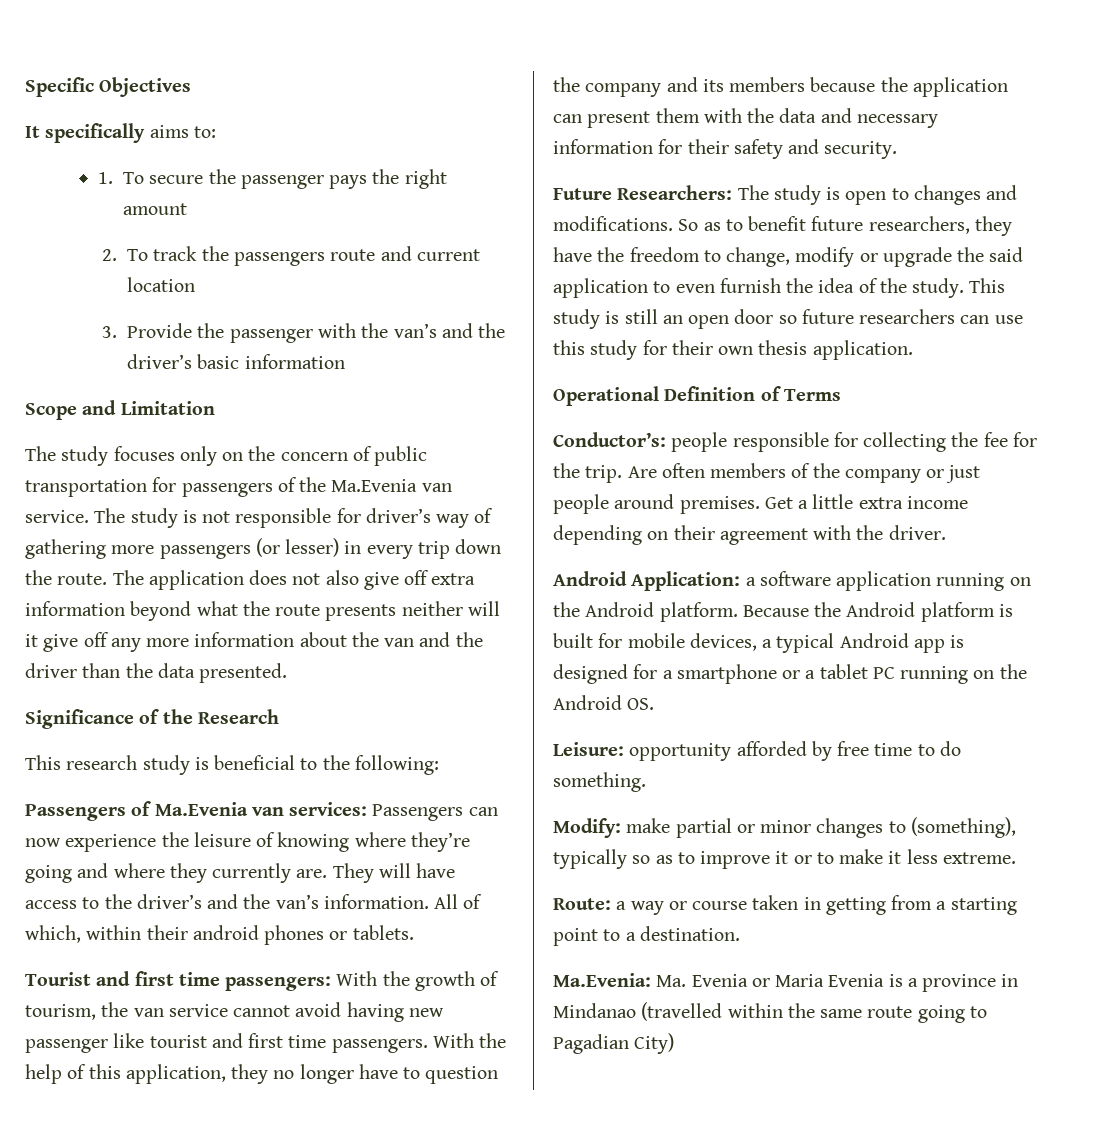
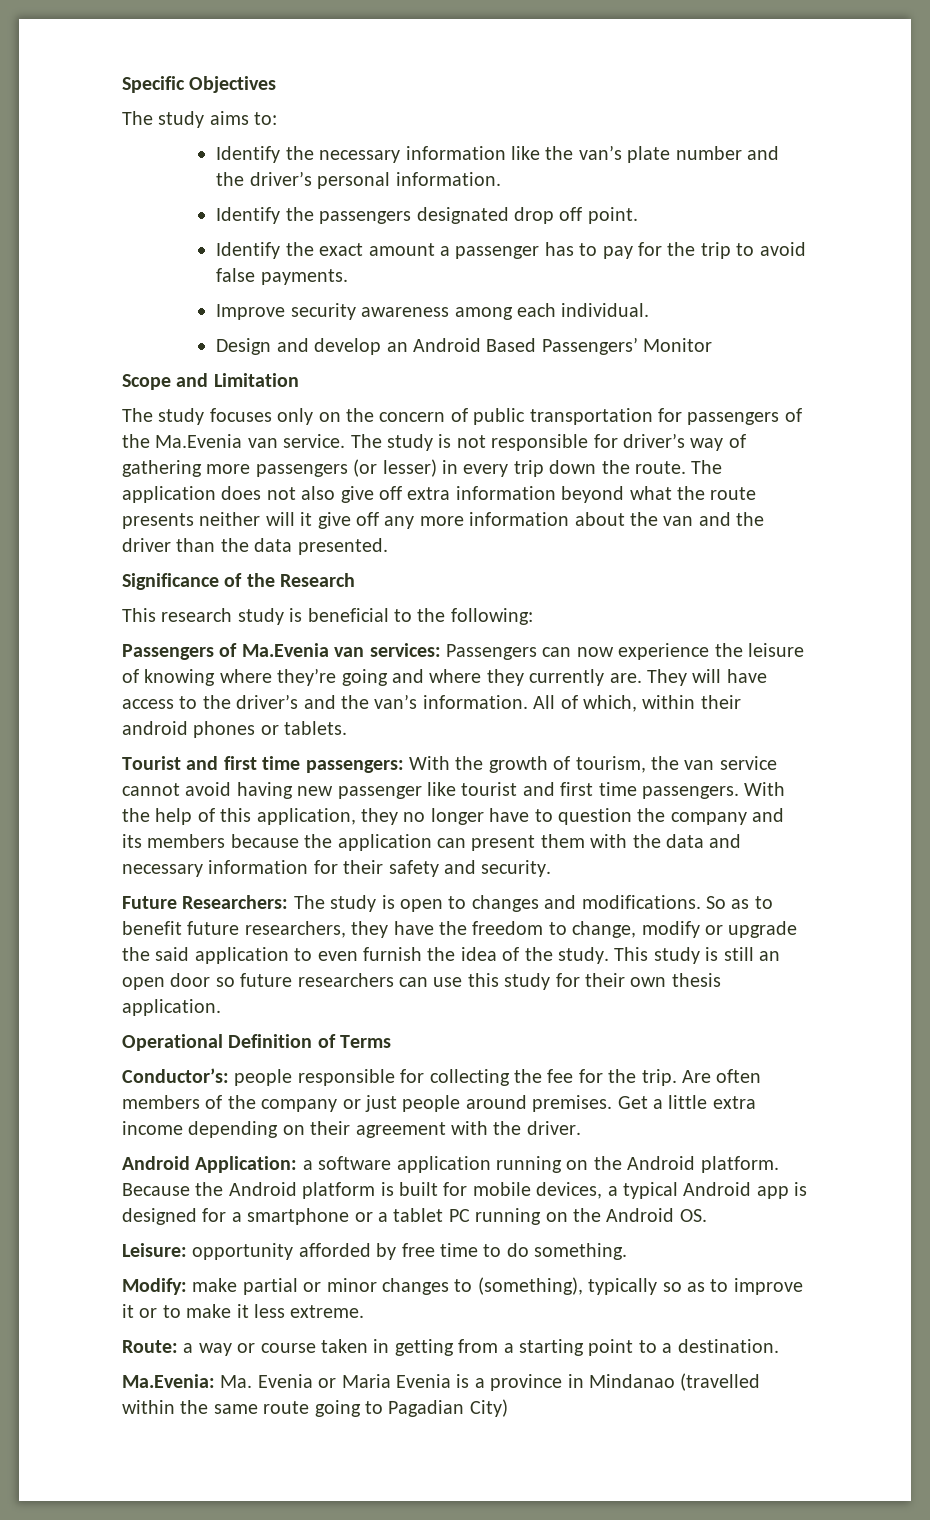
- It specifically aims to:
+ The study aims to:
- 1. To secure the passenger pays the right amount
- 2. To track the passengers route and current location
- 3. Provide the passenger with the van’s and the driver’s basic information
+ Identify the necessary information like the van’s plate number and the driver’s personal information.
+ Identify the passengers designated drop off point.
+ Identify the exact amount a passenger has to pay for the trip to avoid false payments.
+ Improve security awareness among each individual.
+ Design and develop an Android Based Passengers’ Monitor

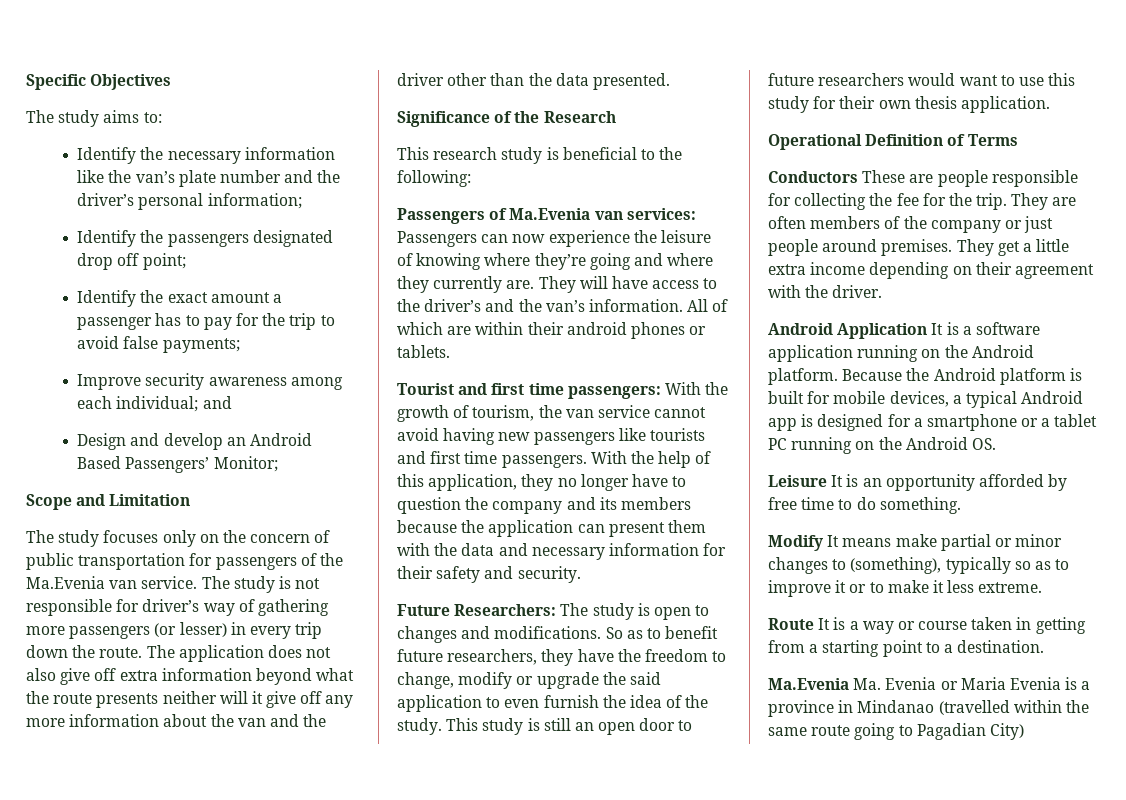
- Identify the necessary information like the van’s plate number and the driver’s personal information.
+ Identify the necessary information like the van’s plate number and the driver’s personal information;
- Identify the passengers designated drop off point.
+ Identify the passengers designated drop off point;
- Identify the exact amount a passenger has to pay for the trip to avoid false payments.
+ Identify the exact amount a passenger has to pay for the trip to avoid false payments;
- Improve security awareness among each individual.
+ Improve security awareness among each individual; and
- Design and develop an Android Based Passengers’ Monitor
+ Design and develop an Android Based Passengers’ Monitor;
- The application does not also give off extra information beyond what the route presents neither will it give off any more information about the van and the driver than the data presented.
+ The application does not also give off extra information beyond what the route presents neither will it give off any more information about the van and the driver other than the data presented.
- All of which, within their android phones or tablets.
+ All of which are within their android phones or tablets.
- Tourist and first time passengers: With the growth of tourism, the van service cannot avoid having new passenger like tourist and first time passengers.
+ Tourist and first time passengers: With the growth of tourism, the van service cannot avoid having new passengers like tourists and first time passengers.
- This study is still an open door so future researchers can use this study for their own thesis application.
+ This study is still an open door to future researchers would want to use this study for their own thesis application.
- Conductor’s: people responsible for collecting the fee for the trip.
+ Conductors These are people responsible for collecting the fee for the trip.
- Are often members of the company or just people around premises.
+ They are often members of the company or just people around premises.
- Get a little extra income depending on their agreement with the driver.
+ They get a little extra income depending on their agreement with the driver.
- Android Application: a software application running on the Android platform.
+ Android Application It is a software application running on the Android platform.
- Leisure: opportunity afforded by free time to do something.
+ Leisure It is an opportunity afforded by free time to do something.
- Modify: make partial or minor changes to (something), typically so as to improve it or to make it less extreme.
+ Modify It means make partial or minor changes to (something), typically so as to improve it or to make it less extreme.
- Route: a way or course taken in getting from a starting point to a destination.
+ Route It is a way or course taken in getting from a starting point to a destination.
- Ma.Evenia: Ma. Evenia or Maria Evenia is a province in Mindanao (travelled within the same route going to Pagadian City)
+ Ma.Evenia Ma. Evenia or Maria Evenia is a province in Mindanao (travelled within the same route going to Pagadian City)

